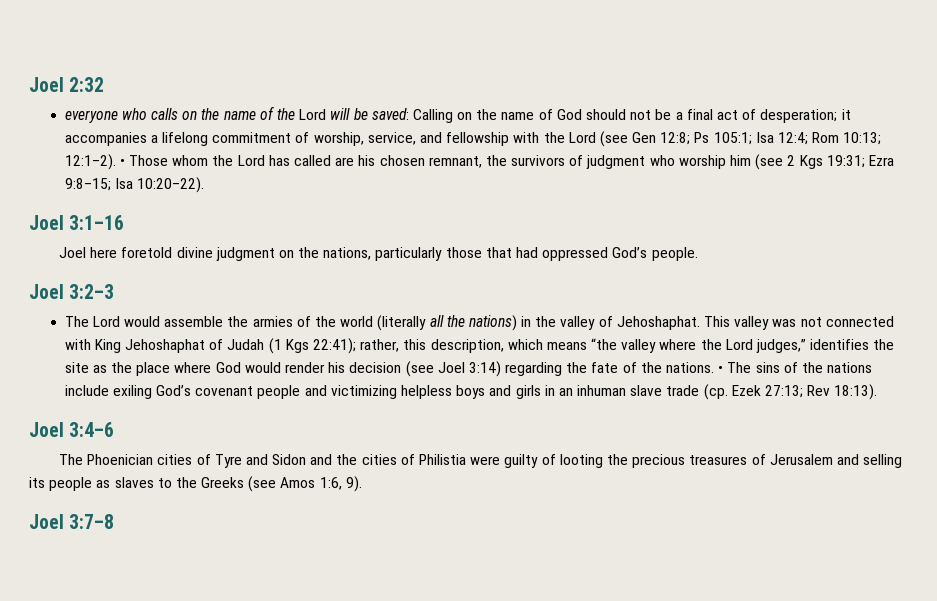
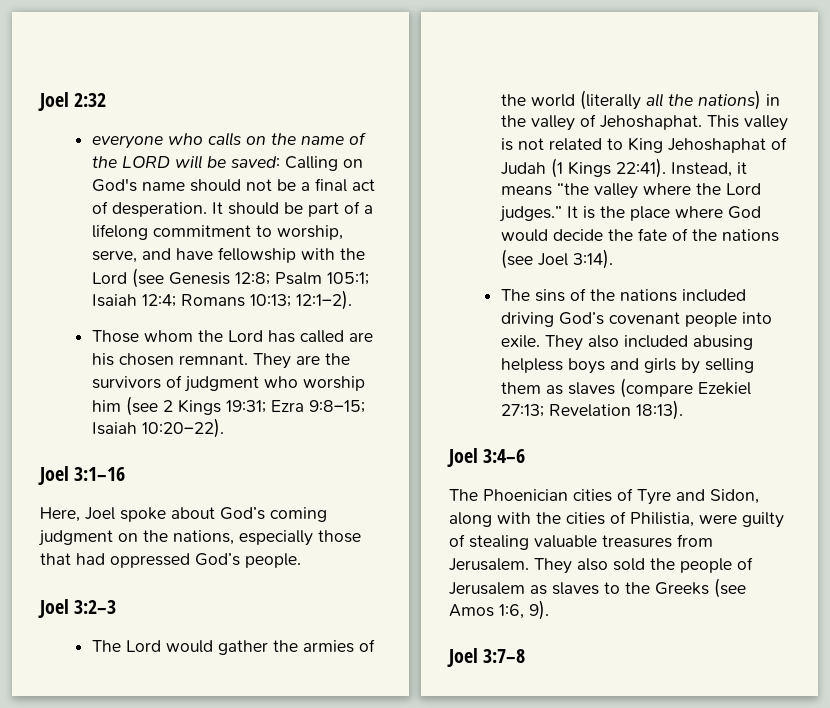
- everyone who calls on the name of the Lord will be saved: Calling on the name of God should not be a final act of desperation; it accompanies a lifelong commitment of worship, service, and fellowship with the Lord (see Gen 12:8; Ps 105:1; Isa 12:4; Rom 10:13; 12:1–2). • Those whom the Lord has called are his chosen remnant, the survivors of judgment who worship him (see 2 Kgs 19:31; Ezra 9:8–15; Isa 10:20–22).
+ everyone who calls on the name of the LORD will be saved: Calling on God's name should not be a final act of desperation. It should be part of a lifelong commitment to worship, serve, and have fellowship with the Lord (see Genesis 12:8; Psalm 105:1; Isaiah 12:4; Romans 10:13; 12:1–2).
+ Those whom the Lord has called are his chosen remnant. They are the survivors of judgment who worship him (see 2 Kings 19:31; Ezra 9:8–15; Isaiah 10:20–22).
- Joel here foretold divine judgment on the nations, particularly those that had oppressed God’s people.
+ Here, Joel spoke about God’s coming judgment on the nations, especially those that had oppressed God’s people.
- The Lord would assemble the armies of the world (literally all the nations) in the valley of Jehoshaphat.
+ The Lord would gather the armies of the world (literally all the nations) in the valley of Jehoshaphat.
- This valley was not connected with King Jehoshaphat of Judah (1 Kgs 22:41); rather, this description, which means “the valley where the Lord judges,” identifies the site as the place where God would render his decision (see Joel 3:14) regarding the fate of the nations. • The sins of the nations include exiling God’s covenant people and victimizing helpless boys and girls in an inhuman slave trade (cp. Ezek 27:13; Rev 18:13).
+ This valley is not related to King Jehoshaphat of Judah (1 Kings 22:41). Instead, it means “the valley where the Lord judges.” It is the place where God would decide the fate of the nations (see Joel 3:14).
+ The sins of the nations included driving God’s covenant people into exile. They also included abusing helpless boys and girls by selling them as slaves (compare Ezekiel 27:13; Revelation 18:13).
- The Phoenician cities of Tyre and Sidon and the cities of Philistia were guilty of looting the precious treasures of Jerusalem and selling its people as slaves to the Greeks (see Amos 1:6, 9).
+ The Phoenician cities of Tyre and Sidon, along with the cities of Philistia, were guilty of stealing valuable treasures from Jerusalem. They also sold the people of Jerusalem as slaves to the Greeks (see Amos 1:6, 9).

